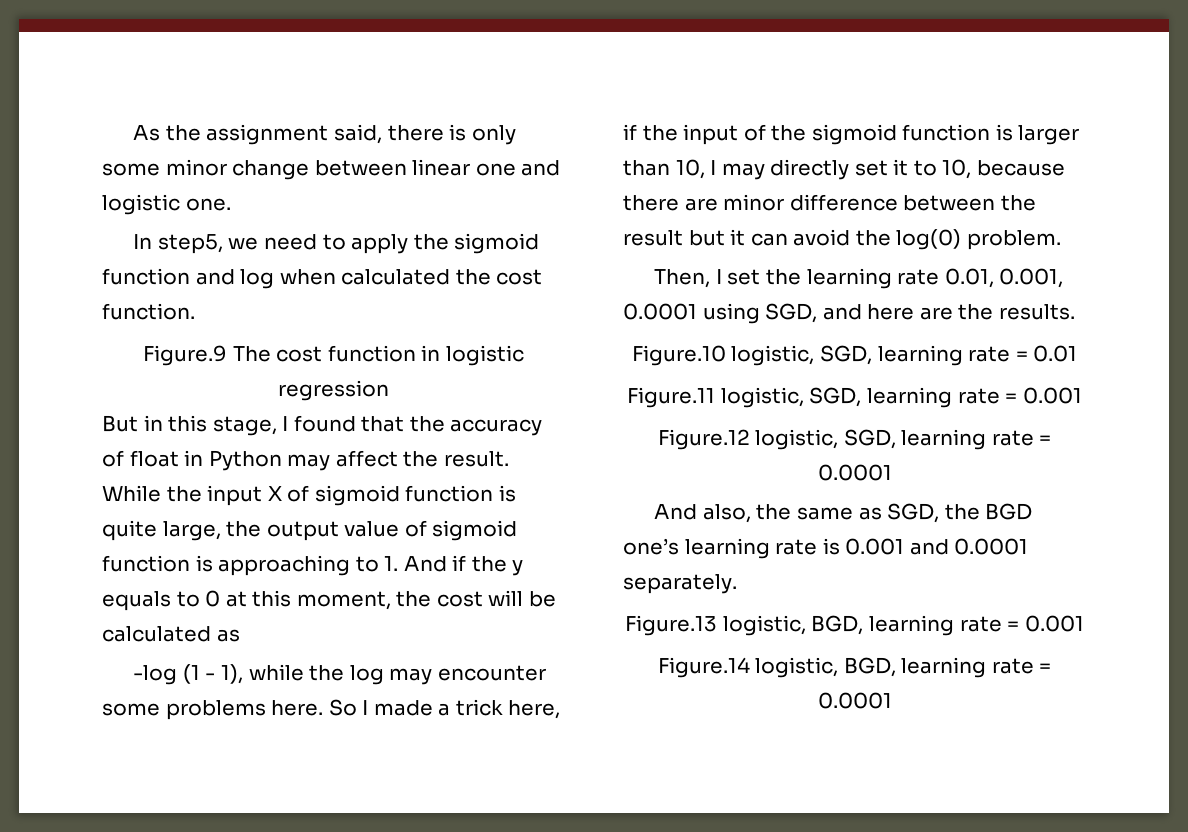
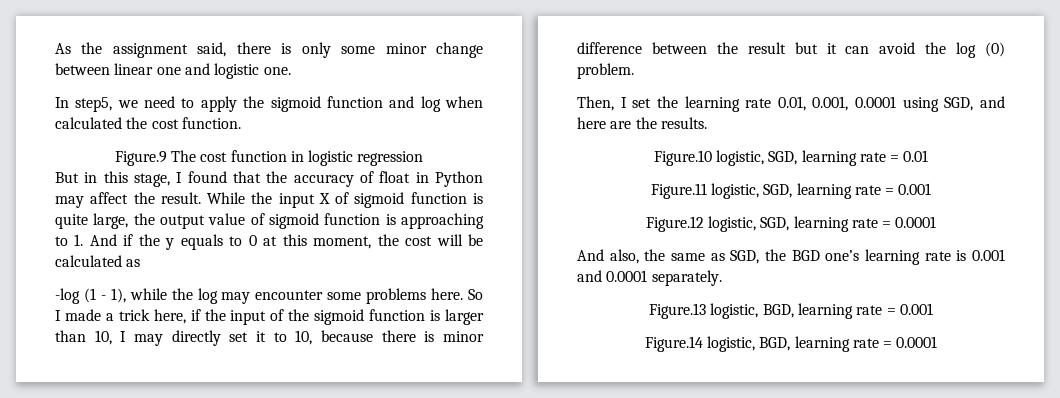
- So I made a trick here, if the input of the sigmoid function is larger than 10, I may directly set it to 10, because there are minor difference between the result but it can avoid the log(0) problem.
+ So I made a trick here, if the input of the sigmoid function is larger than 10, I may directly set it to 10, because there is minor difference between the result but it can avoid the log (0) problem.

